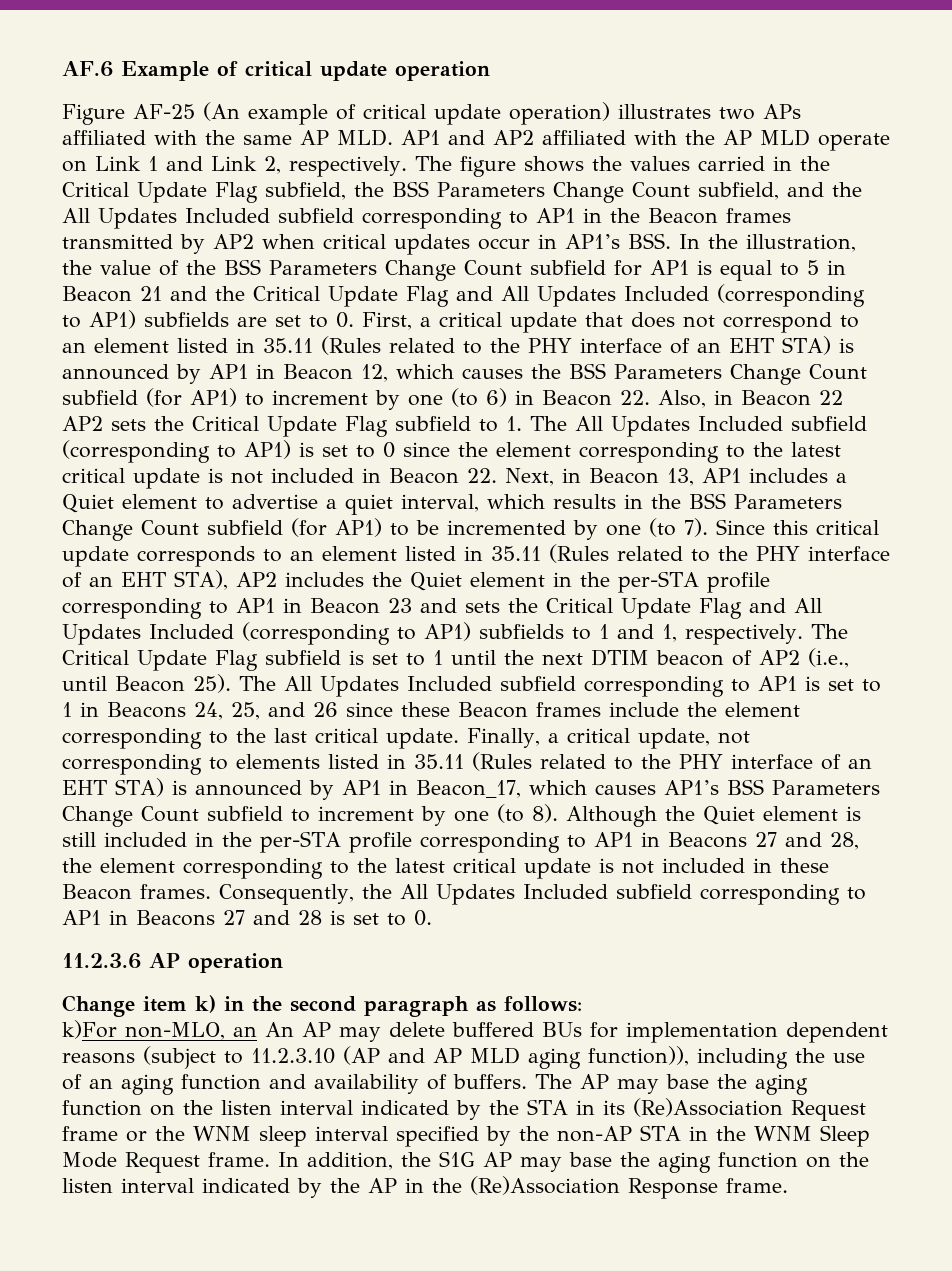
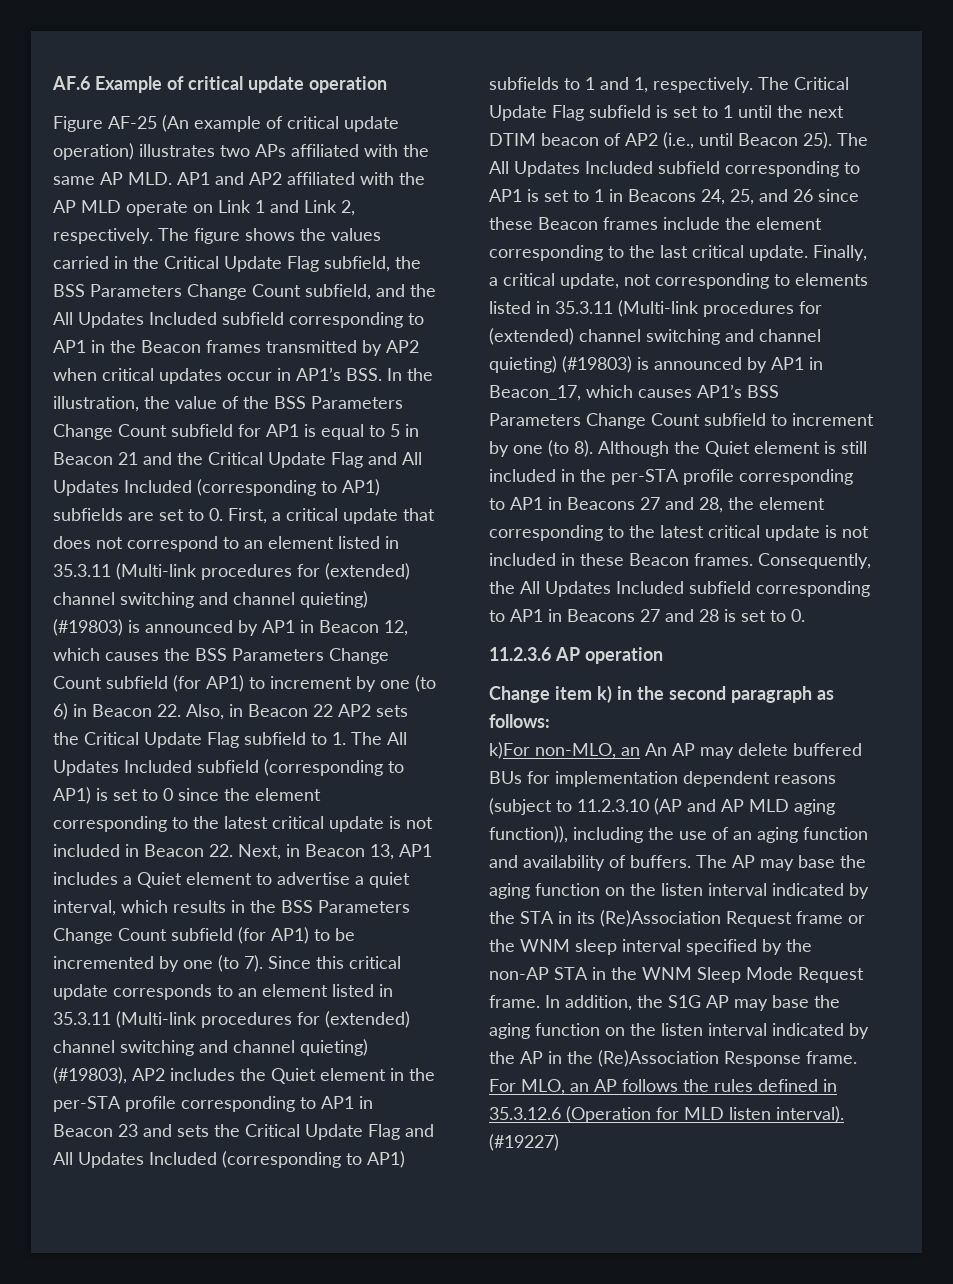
- The figure shows the values carried in the Critical Update Flag subfield, the BSS Parameters Change Count subfield, and the All Updates Included subfield corresponding to AP1 in the Beacon frames transmitted by AP2 when critical updates occur in AP1’s BSS. In the illustration, the value of the BSS Parameters Change Count subfield for AP1 is equal to 5 in Beacon 21 and the Critical Update Flag and All Updates Included (corresponding to AP1) subfields are set to 0. First, a critical update that does not correspond to an element listed in 35.11 (Rules related to the PHY interface of an EHT STA) is announced by AP1 in Beacon 12, which causes the BSS Parameters Change Count subfield (for AP1) to increment by one (to 6) in Beacon 22. Also, in Beacon 22 AP2 sets the Critical Update Flag subfield to 1. The All Updates Included subfield (corresponding to AP1) is set to 0 since the element corresponding to the latest critical update is not included in Beacon 22. Next, in Beacon 13, AP1 includes a Quiet element to advertise a quiet interval, which results in the BSS Parameters Change Count subfield (for AP1) to be incremented by one (to 7).
+ The figure shows the values carried in the Critical Update Flag subfield, the BSS Parameters Change Count subfield, and the All Updates Included subfield corresponding to AP1 in the Beacon frames transmitted by AP2 when critical updates occur in AP1’s BSS. In the illustration, the value of the BSS Parameters Change Count subfield for AP1 is equal to 5 in Beacon 21 and the Critical Update Flag and All Updates Included (corresponding to AP1) subfields are set to 0. First, a critical update that does not correspond to an element listed in 35.3.11 (Multi-link procedures for (extended) channel switching and channel quieting) (#19803) is announced by AP1 in Beacon 12, which causes the BSS Parameters Change Count subfield (for AP1) to increment by one (to 6) in Beacon 22. Also, in Beacon 22 AP2 sets the Critical Update Flag subfield to 1. The All Updates Included subfield (corresponding to AP1) is set to 0 since the element corresponding to the latest critical update is not included in Beacon 22. Next, in Beacon 13, AP1 includes a Quiet element to advertise a quiet interval, which results in the BSS Parameters Change Count subfield (for AP1) to be incremented by one (to 7).
- Since this critical update corresponds to an element listed in 35.11 (Rules related to the PHY interface of an EHT STA), AP2 includes the Quiet element in the per-STA profile corresponding to AP1 in Beacon 23 and sets the Critical Update Flag and All Updates Included (corresponding to AP1) subfields to 1 and 1, respectively.
+ Since this critical update corresponds to an element listed in 35.3.11 (Multi-link procedures for (extended) channel switching and channel quieting) (#19803), AP2 includes the Quiet element in the per-STA profile corresponding to AP1 in Beacon 23 and sets the Critical Update Flag and All Updates Included (corresponding to AP1) subfields to 1 and 1, respectively.
- Finally, a critical update, not corresponding to elements listed in 35.11 (Rules related to the PHY interface of an EHT STA) is announced by AP1 in Beacon_17, which causes AP1’s BSS Parameters Change Count subfield to increment by one (to 8).
+ Finally, a critical update, not corresponding to elements listed in 35.3.11 (Multi-link procedures for (extended) channel switching and channel quieting) (#19803) is announced by AP1 in Beacon_17, which causes AP1’s BSS Parameters Change Count subfield to increment by one (to 8).
+ For MLO, an AP follows the rules defined in 35.3.12.6 (Operation for MLD listen interval). (#19227)

